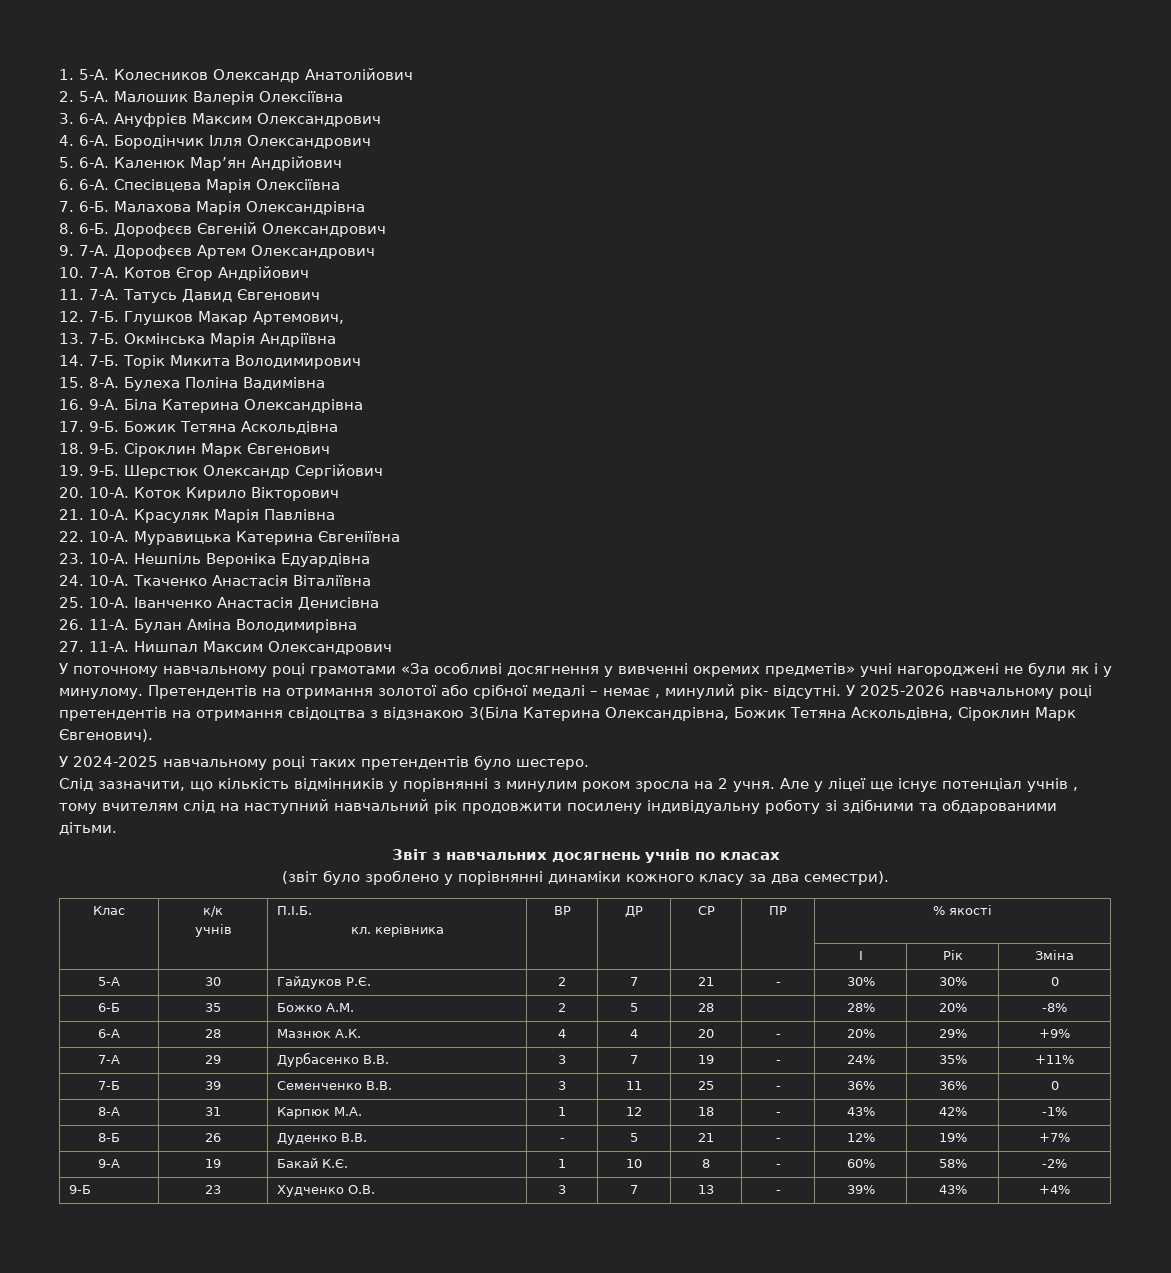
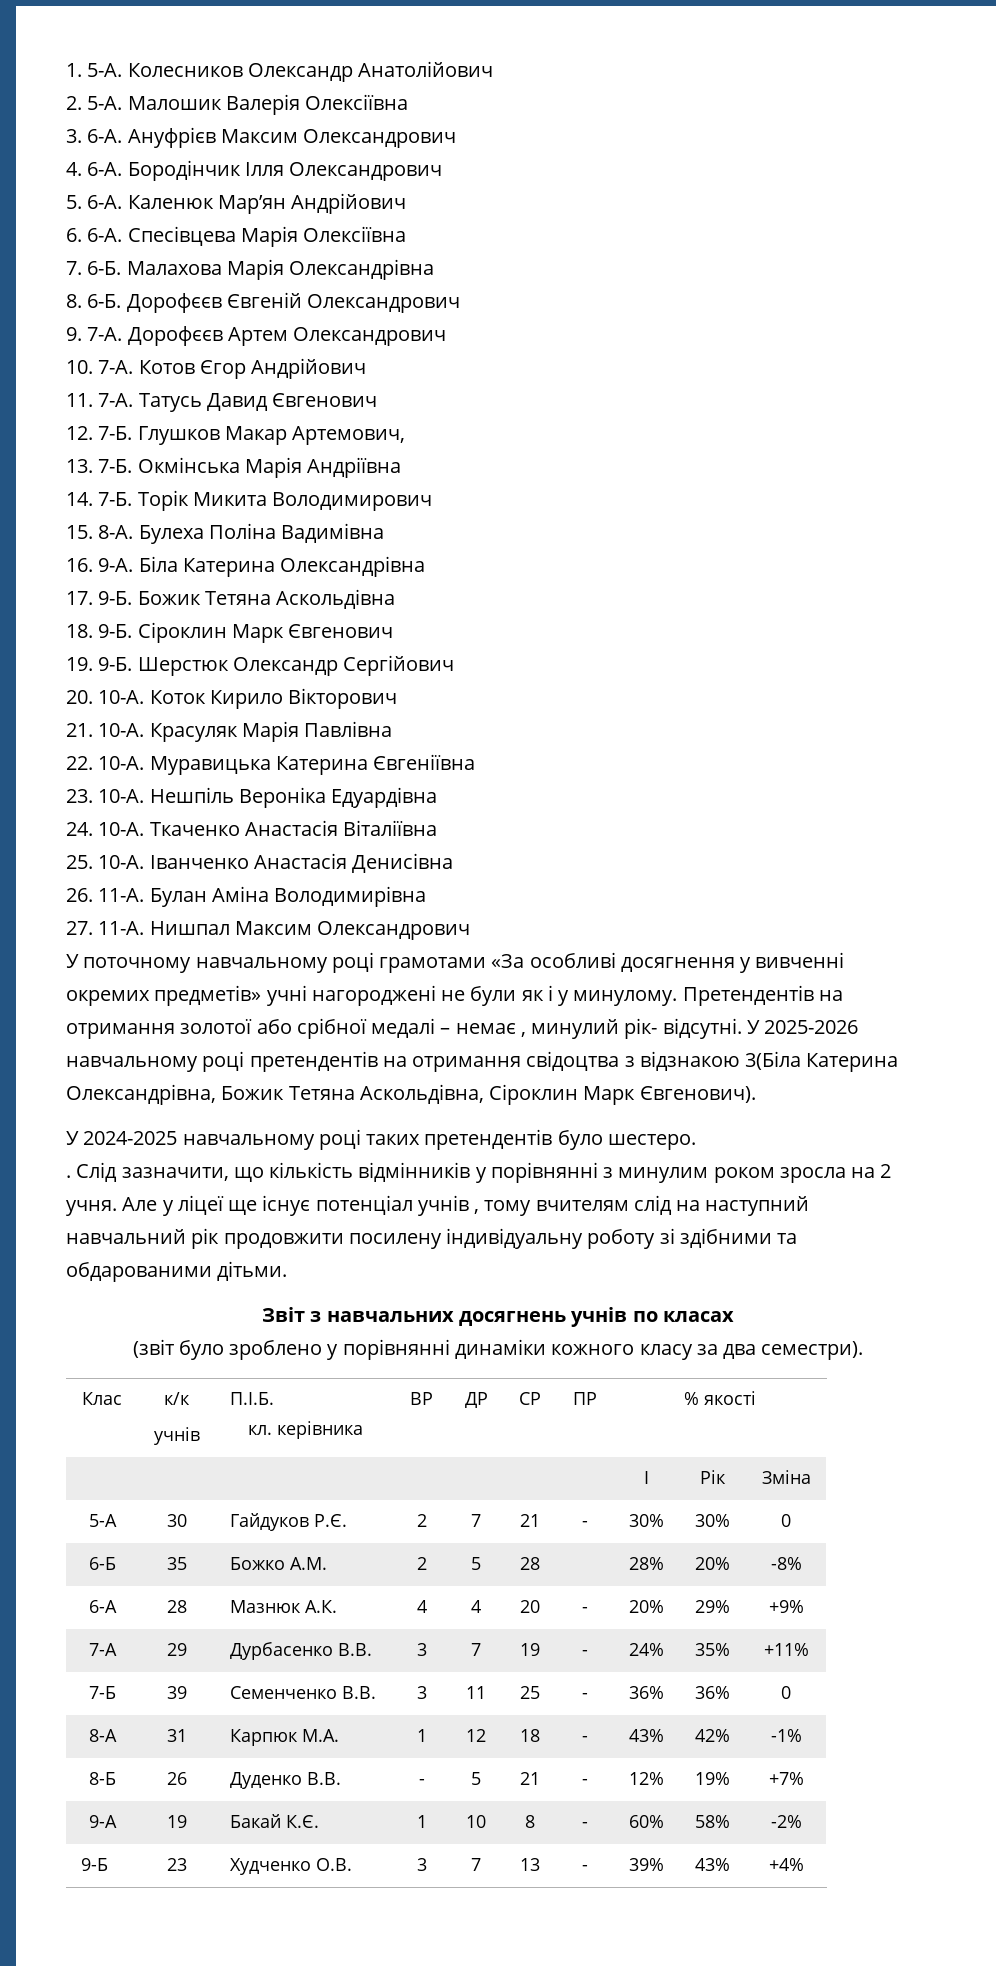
+ .

